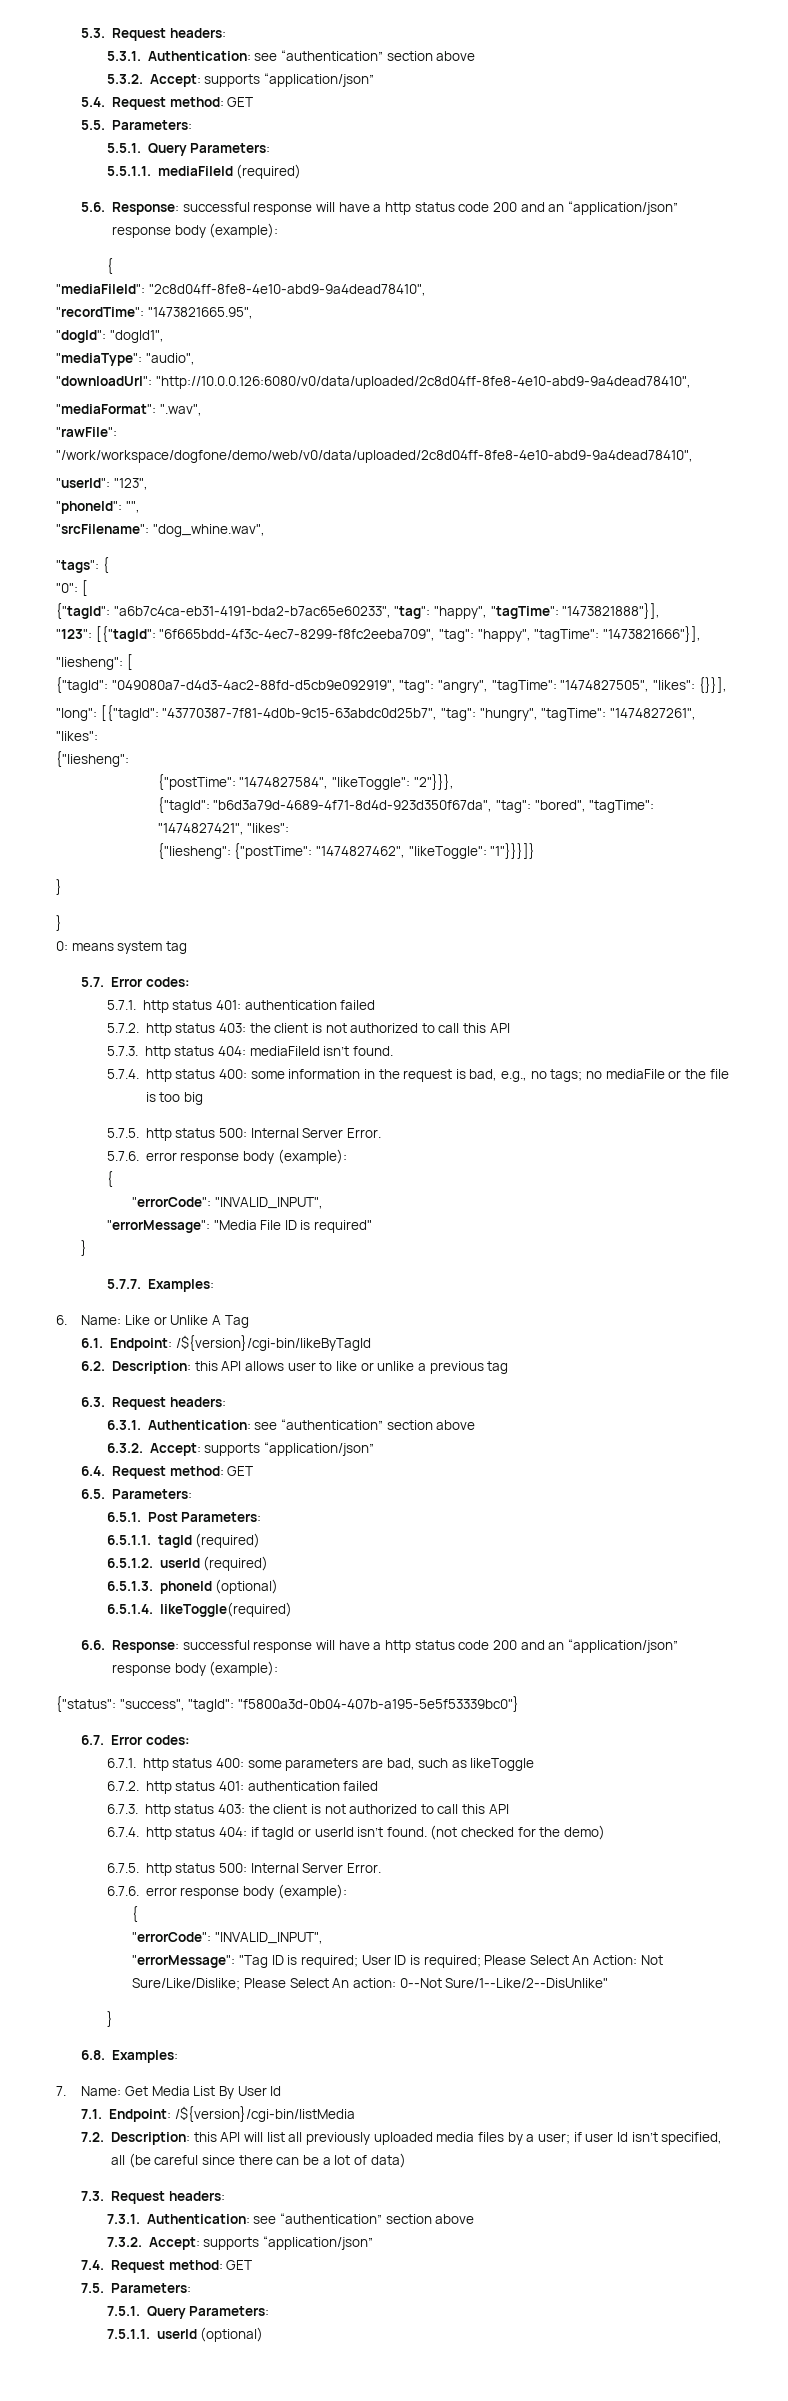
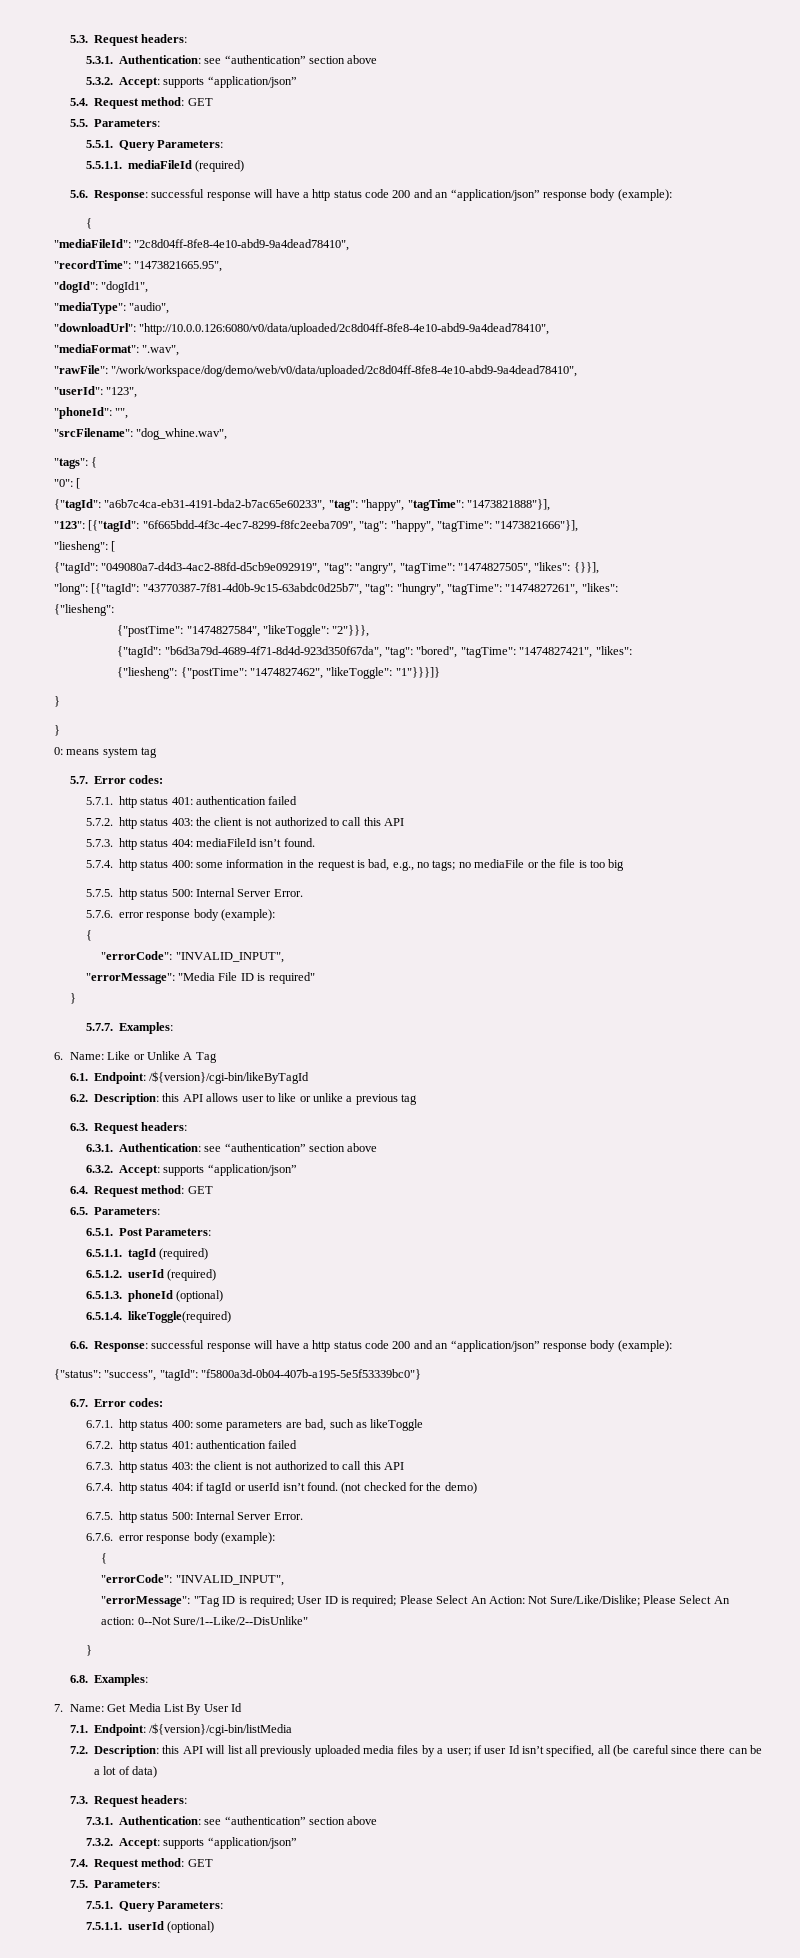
- "rawFile": "/work/workspace/dogfone/demo/web/v0/data/uploaded/2c8d04ff-8fe8-4e10-abd9-9a4dead78410",
+ "rawFile": "/work/workspace/dog/demo/web/v0/data/uploaded/2c8d04ff-8fe8-4e10-abd9-9a4dead78410",

